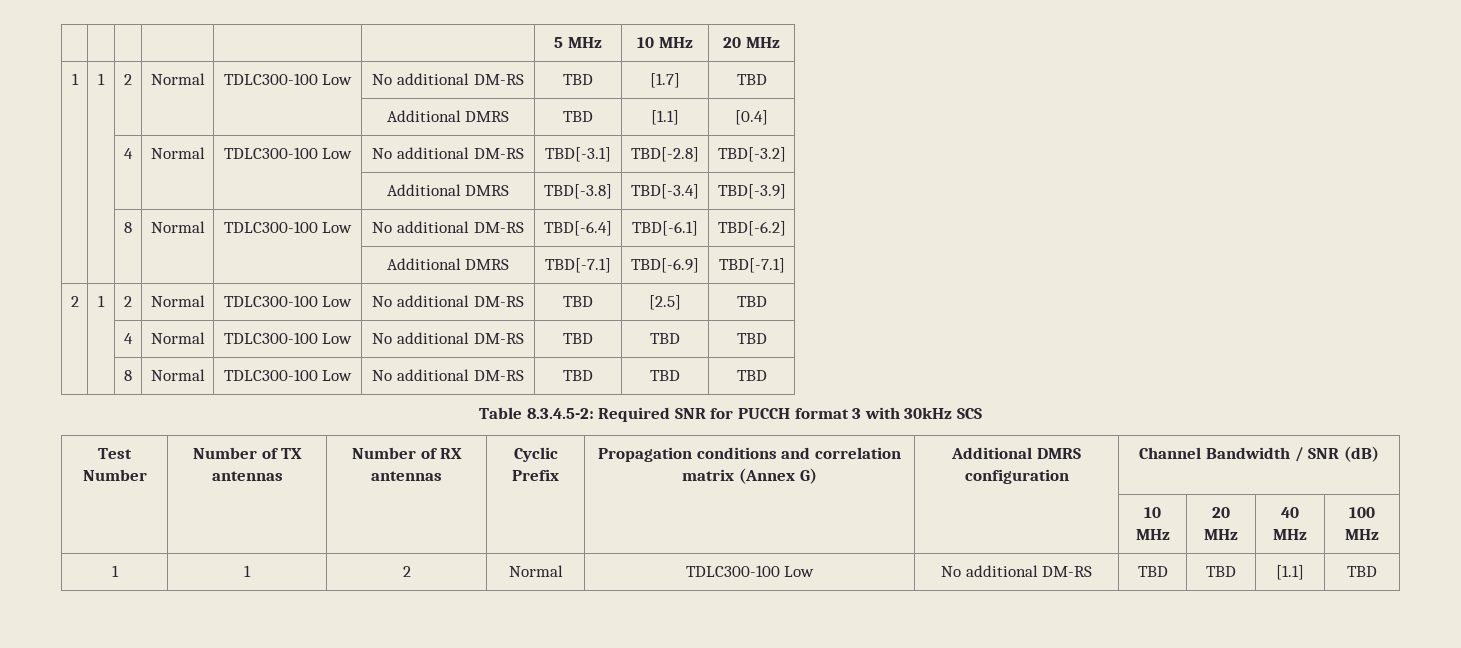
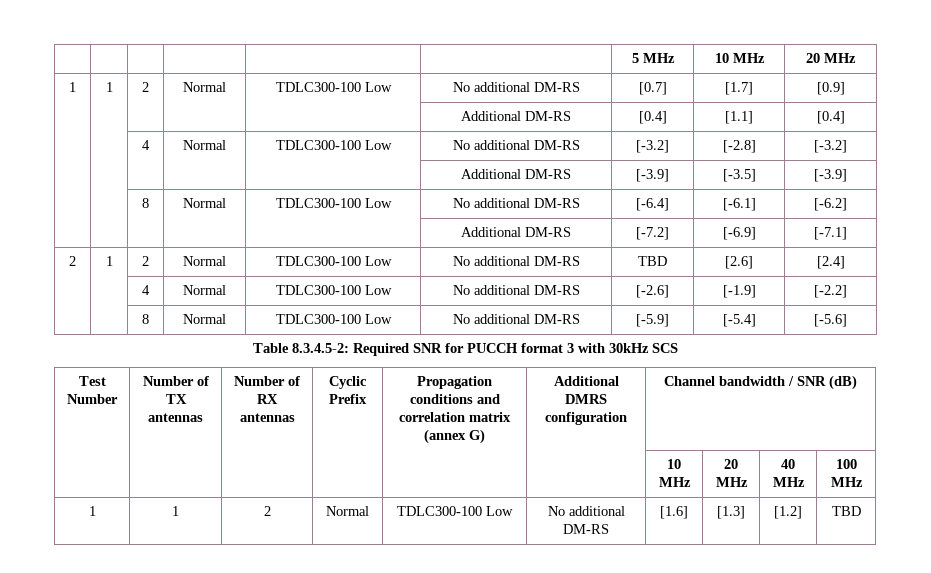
- 1 | 1 | 2 | Normal | TDLC300-100 Low | No additional DM-RS | TBD | [1.7] | TBD
- | | | | | Additional DMRS | TBD | [1.1] | [0.4]
+ 1 | 1 | 2 | Normal | TDLC300-100 Low | No additional DM-RS | [0.7] | [1.7] | [0.9]
+ | | | | | Additional DM-RS | [0.4] | [1.1] | [0.4]
- | | 4 | Normal | TDLC300-100 Low | No additional DM-RS | TBD[-3.1] | TBD[-2.8] | TBD[-3.2]
- | | | | | Additional DMRS | TBD[-3.8] | TBD[-3.4] | TBD[-3.9]
- | | 8 | Normal | TDLC300-100 Low | No additional DM-RS | TBD[-6.4] | TBD[-6.1] | TBD[-6.2]
- | | | | | Additional DMRS | TBD[-7.1] | TBD[-6.9] | TBD[-7.1]
+ | | 4 | Normal | TDLC300-100 Low | No additional DM-RS | [-3.2] | [-2.8] | [-3.2]
+ | | | | | Additional DM-RS | [-3.9] | [-3.5] | [-3.9]
+ | | 8 | Normal | TDLC300-100 Low | No additional DM-RS | [-6.4] | [-6.1] | [-6.2]
+ | | | | | Additional DM-RS | [-7.2] | [-6.9] | [-7.1]
- 2 | 1 | 2 | Normal | TDLC300-100 Low | No additional DM-RS | TBD | [2.5] | TBD
- | | 4 | Normal | TDLC300-100 Low | No additional DM-RS | TBD | TBD | TBD
- | | 8 | Normal | TDLC300-100 Low | No additional DM-RS | TBD | TBD | TBD
+ 2 | 1 | 2 | Normal | TDLC300-100 Low | No additional DM-RS | TBD | [2.6] | [2.4]
+ | | 4 | Normal | TDLC300-100 Low | No additional DM-RS | [-2.6] | [-1.9] | [-2.2]
+ | | 8 | Normal | TDLC300-100 Low | No additional DM-RS | [-5.9] | [-5.4] | [-5.6]
- Test Number | Number of TX antennas | Number of RX antennas | Cyclic Prefix | Propagation conditions and correlation matrix (Annex G) | Additional DMRS configuration | Channel Bandwidth / SNR (dB)
+ Test Number | Number of TX antennas | Number of RX antennas | Cyclic Prefix | Propagation conditions and correlation matrix (annex G) | Additional DMRS configuration | Channel bandwidth / SNR (dB)
- 1 | 1 | 2 | Normal | TDLC300-100 Low | No additional DM-RS | TBD | TBD | [1.1] | TBD
+ 1 | 1 | 2 | Normal | TDLC300-100 Low | No additional DM-RS | [1.6] | [1.3] | [1.2] | TBD

